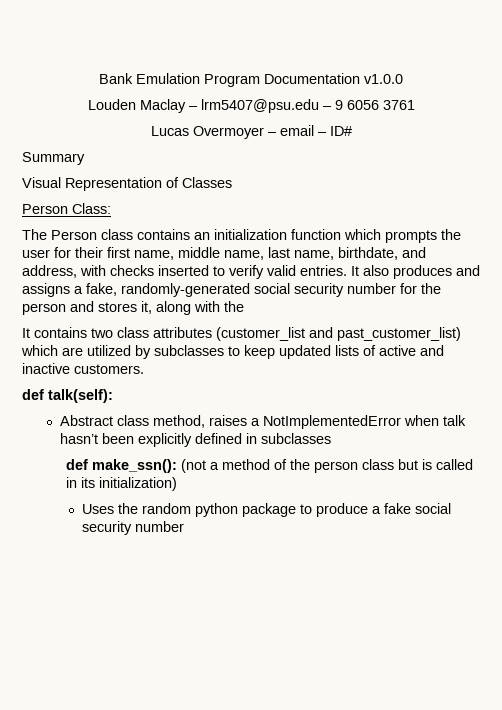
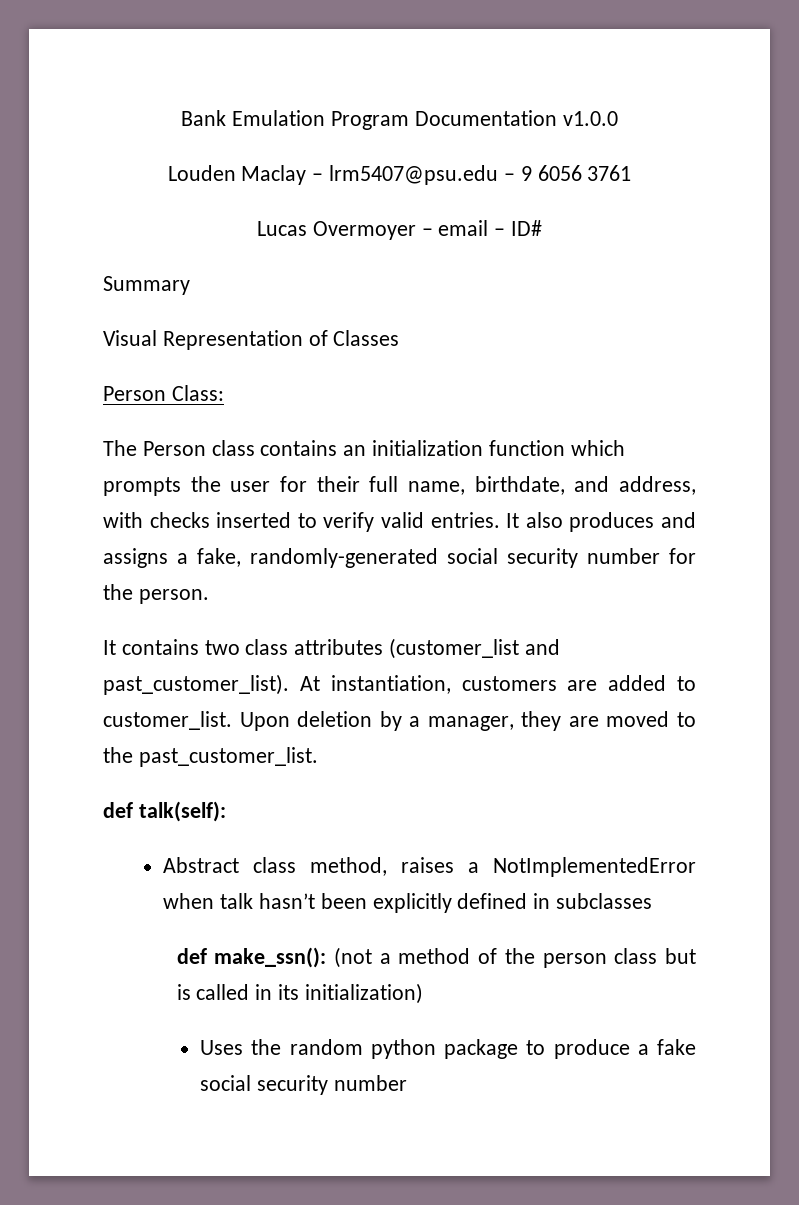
- The Person class contains an initialization function which prompts the user for their first name, middle name, last name, birthdate, and address, with checks inserted to verify valid entries.
+ The Person class contains an initialization function which prompts the user for their full name, birthdate, and address, with checks inserted to verify valid entries.
- It also produces and assigns a fake, randomly-generated social security number for the person and stores it, along with the
+ It also produces and assigns a fake, randomly-generated social security number for the person.
- It contains two class attributes (customer_list and past_customer_list) which are utilized by subclasses to keep updated lists of active and inactive customers.
+ It contains two class attributes (customer_list and past_customer_list). At instantiation, customers are added to customer_list. Upon deletion by a manager, they are moved to the past_customer_list.

